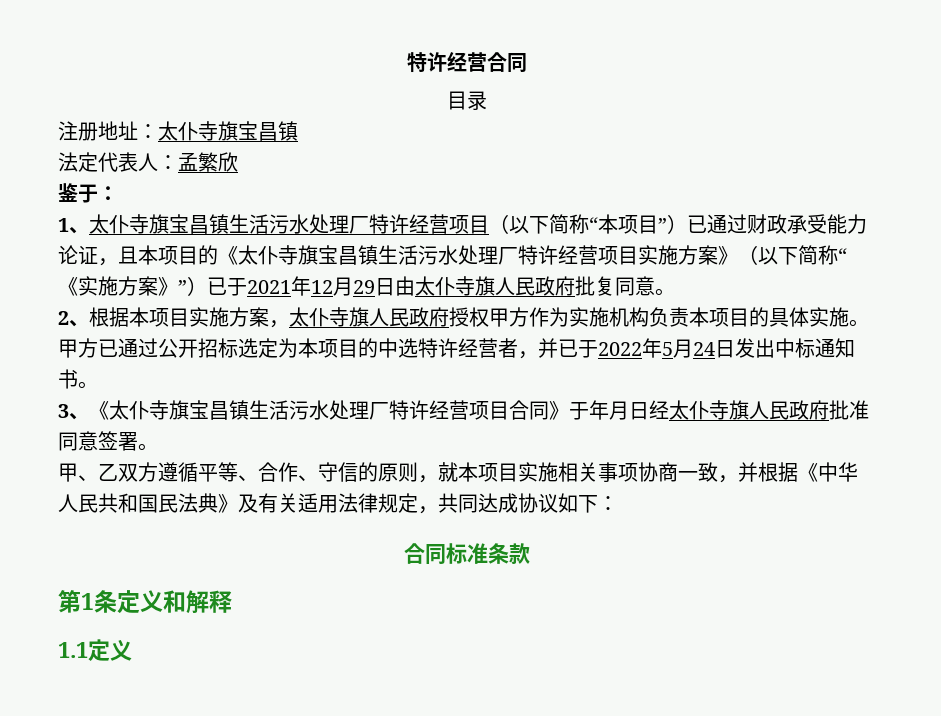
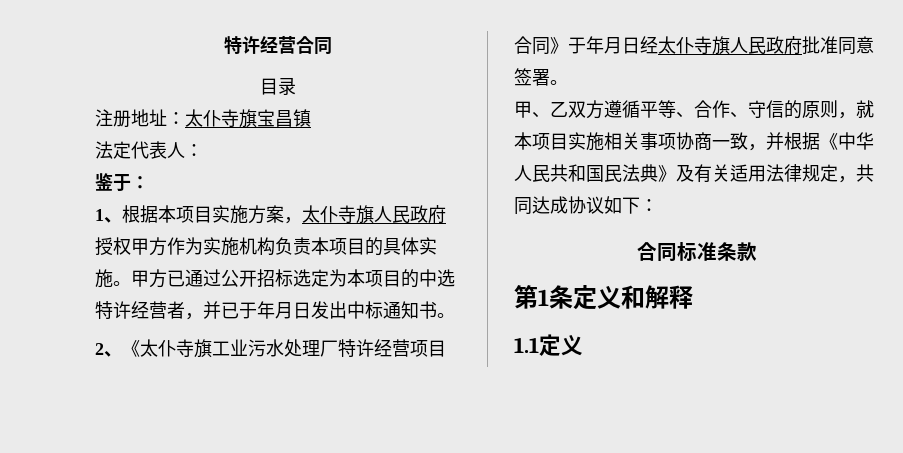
- 法定代表人：孟繁欣
+ 法定代表人：
- 1、太仆寺旗宝昌镇生活污水处理厂特许经营项目（以下简称“本项目”）已通过财政承受能力论证，且本项目的《太仆寺旗宝昌镇生活污水处理厂特许经营项目实施方案》（以下简称“《实施方案》”）已于2021年12月29日由太仆寺旗人民政府批复同意。
- 2、根据本项目实施方案，太仆寺旗人民政府授权甲方作为实施机构负责本项目的具体实施。
+ 1、根据本项目实施方案，太仆寺旗人民政府授权甲方作为实施机构负责本项目的具体实施。
- 甲方已通过公开招标选定为本项目的中选特许经营者，并已于2022年5月24日发出中标通知书。
+ 甲方已通过公开招标选定为本项目的中选特许经营者，并已于年月日发出中标通知书。
- 3、《太仆寺旗宝昌镇生活污水处理厂特许经营项目合同》于年月日经太仆寺旗人民政府批准同意签署。
+ 2、《太仆寺旗工业污水处理厂特许经营项目合同》于年月日经太仆寺旗人民政府批准同意签署。

